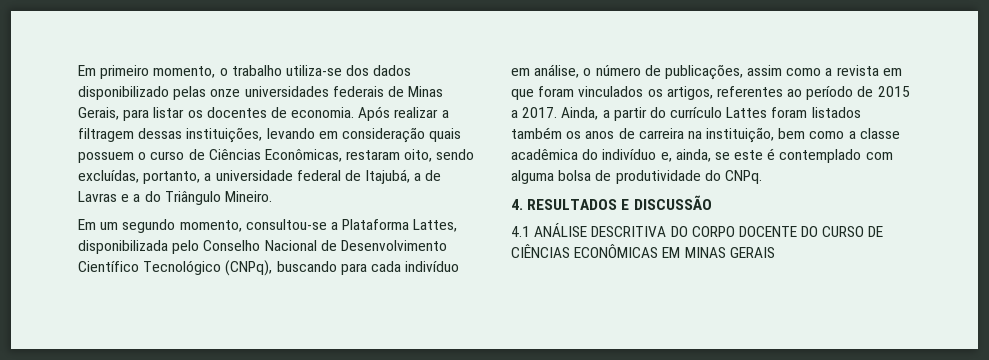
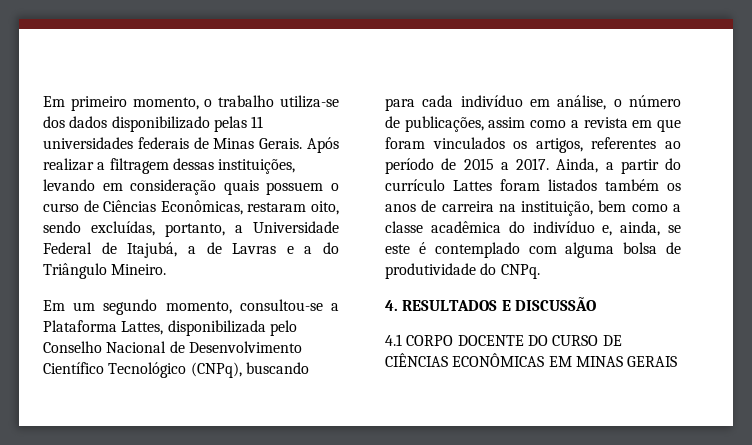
- Em primeiro momento, o trabalho utiliza-se dos dados disponibilizado pelas onze universidades federais de Minas Gerais, para listar os docentes de economia.
+ Em primeiro momento, o trabalho utiliza-se dos dados disponibilizado pelas 11 universidades federais de Minas Gerais.
- Após realizar a filtragem dessas instituições, levando em consideração quais possuem o curso de Ciências Econômicas, restaram oito, sendo excluídas, portanto, a universidade federal de Itajubá, a de Lavras e a do Triângulo Mineiro.
+ Após realizar a filtragem dessas instituições, levando em consideração quais possuem o curso de Ciências Econômicas, restaram oito, sendo excluídas, portanto, a Universidade Federal de Itajubá, a de Lavras e a do Triângulo Mineiro.
- 4.1 ANÁLISE DESCRITIVA DO CORPO DOCENTE DO CURSO DE CIÊNCIAS ECONÔMICAS EM MINAS GERAIS
+ 4.1 CORPO DOCENTE DO CURSO DE CIÊNCIAS ECONÔMICAS EM MINAS GERAIS

